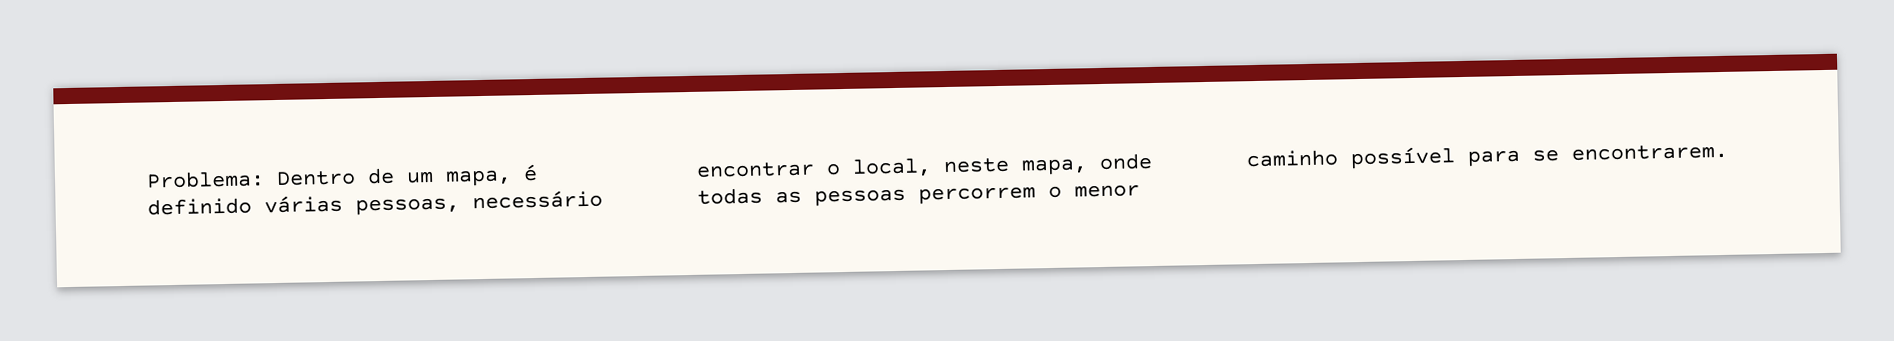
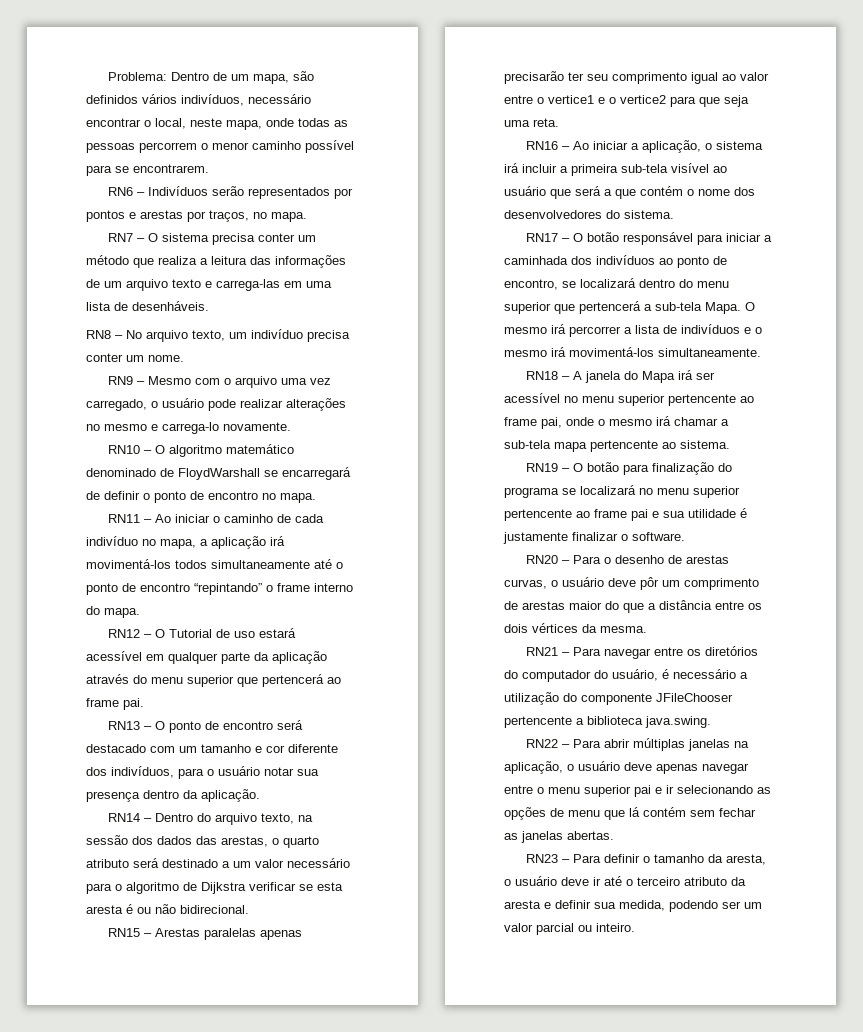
- Problema: Dentro de um mapa, é definido várias pessoas, necessário encontrar o local, neste mapa, onde todas as pessoas percorrem o menor caminho possível para se encontrarem.
+ Problema: Dentro de um mapa, são definidos vários indivíduos, necessário encontrar o local, neste mapa, onde todas as pessoas percorrem o menor caminho possível para se encontrarem.
+ RN6 – Indivíduos serão representados por pontos e arestas por traços, no mapa.
+ RN7 – O sistema precisa conter um método que realiza a leitura das informações de um arquivo texto e carrega-las em uma lista de desenháveis.
+ RN8 – No arquivo texto, um indivíduo precisa conter um nome.
+ RN9 – Mesmo com o arquivo uma vez carregado, o usuário pode realizar alterações no mesmo e carrega-lo novamente.
+ RN10 – O algoritmo matemático denominado de FloydWarshall se encarregará de definir o ponto de encontro no mapa.
+ RN11 – Ao iniciar o caminho de cada indivíduo no mapa, a aplicação irá movimentá-los todos simultaneamente até o ponto de encontro “repintando” o frame interno do mapa.
+ RN12 – O Tutorial de uso estará acessível em qualquer parte da aplicação através do menu superior que pertencerá ao frame pai.
+ RN13 – O ponto de encontro será destacado com um tamanho e cor diferente dos indivíduos, para o usuário notar sua presença dentro da aplicação.
+ RN14 – Dentro do arquivo texto, na sessão dos dados das arestas, o quarto atributo será destinado a um valor necessário para o algoritmo de Dijkstra verificar se esta aresta é ou não bidirecional.
+ RN15 – Arestas paralelas apenas precisarão ter seu comprimento igual ao valor entre o vertice1 e o vertice2 para que seja uma reta.
+ RN16 – Ao iniciar a aplicação, o sistema irá incluir a primeira sub-tela visível ao usuário que será a que contém o nome dos desenvolvedores do sistema.
+ RN17 – O botão responsável para iniciar a caminhada dos indivíduos ao ponto de encontro, se localizará dentro do menu superior que pertencerá a sub-tela Mapa. O mesmo irá percorrer a lista de indivíduos e o mesmo irá movimentá-los simultaneamente.
+ RN18 – A janela do Mapa irá ser acessível no menu superior pertencente ao frame pai, onde o mesmo irá chamar a sub-tela mapa pertencente ao sistema.
+ RN19 – O botão para finalização do programa se localizará no menu superior pertencente ao frame pai e sua utilidade é justamente finalizar o software.
+ RN20 – Para o desenho de arestas curvas, o usuário deve pôr um comprimento de arestas maior do que a distância entre os dois vértices da mesma.
+ RN21 – Para navegar entre os diretórios do computador do usuário, é necessário a utilização do componente JFileChooser pertencente a biblioteca java.swing.
+ RN22 – Para abrir múltiplas janelas na aplicação, o usuário deve apenas navegar entre o menu superior pai e ir selecionando as opções de menu que lá contém sem fechar as janelas abertas.
+ RN23 – Para definir o tamanho da aresta, o usuário deve ir até o terceiro atributo da aresta e definir sua medida, podendo ser um valor parcial ou inteiro.

